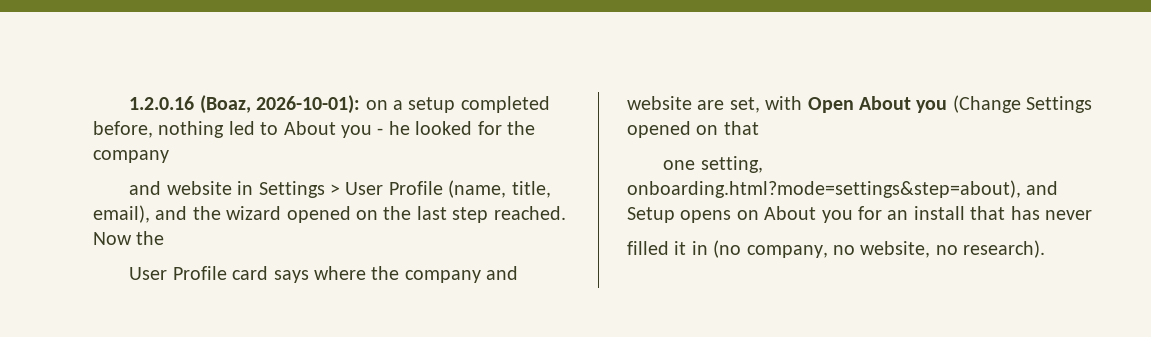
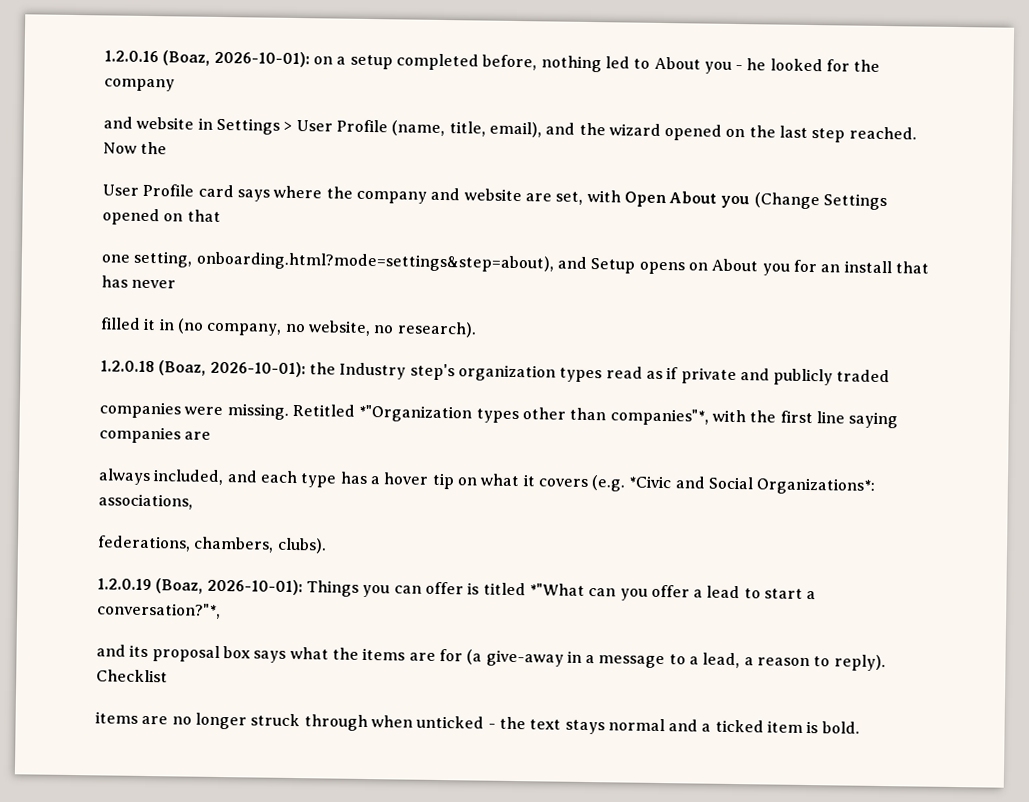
+ 1.2.0.18 (Boaz, 2026-10-01): the Industry step's organization types read as if private and publicly traded
+ companies were missing. Retitled *"Organization types other than companies"*, with the first line saying companies are
+ always included, and each type has a hover tip on what it covers (e.g. *Civic and Social Organizations*: associations,
+ federations, chambers, clubs).
+ 1.2.0.19 (Boaz, 2026-10-01): Things you can offer is titled *"What can you offer a lead to start a conversation?"*,
+ and its proposal box says what the items are for (a give-away in a message to a lead, a reason to reply). Checklist
+ items are no longer struck through when unticked - the text stays normal and a ticked item is bold.

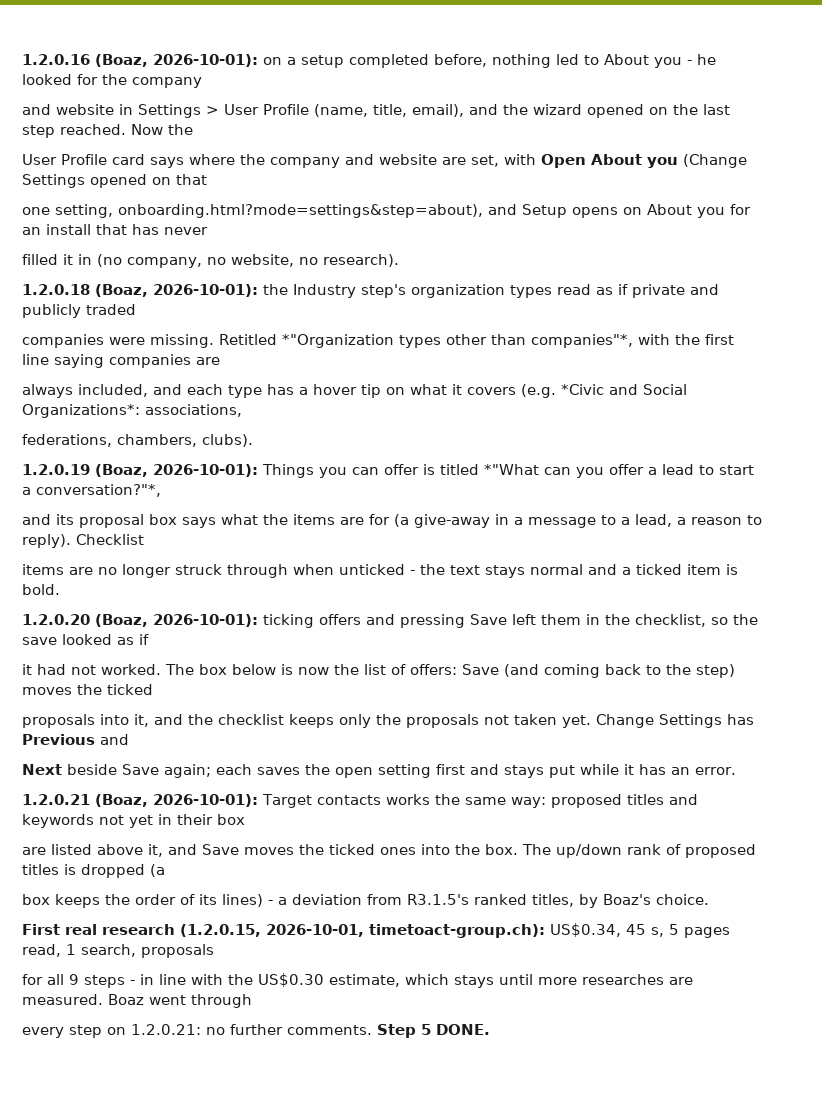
+ 1.2.0.20 (Boaz, 2026-10-01): ticking offers and pressing Save left them in the checklist, so the save looked as if
+ it had not worked. The box below is now the list of offers: Save (and coming back to the step) moves the ticked
+ proposals into it, and the checklist keeps only the proposals not taken yet. Change Settings has Previous and
+ Next beside Save again; each saves the open setting first and stays put while it has an error.
+ 1.2.0.21 (Boaz, 2026-10-01): Target contacts works the same way: proposed titles and keywords not yet in their box
+ are listed above it, and Save moves the ticked ones into the box. The up/down rank of proposed titles is dropped (a
+ box keeps the order of its lines) - a deviation from R3.1.5's ranked titles, by Boaz's choice.
+ First real research (1.2.0.15, 2026-10-01, timetoact-group.ch): US$0.34, 45 s, 5 pages read, 1 search, proposals
+ for all 9 steps - in line with the US$0.30 estimate, which stays until more researches are measured. Boaz went through
+ every step on 1.2.0.21: no further comments. Step 5 DONE.

